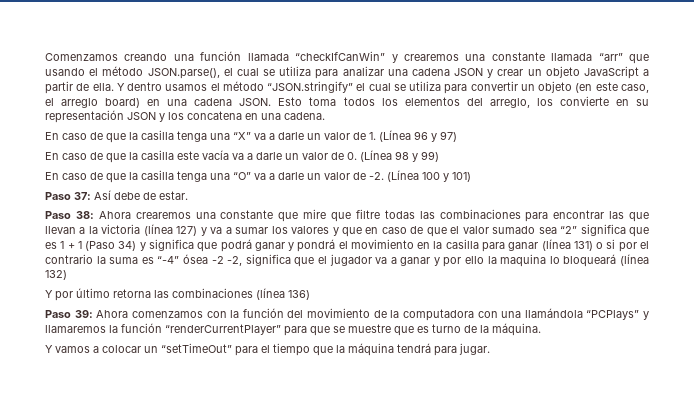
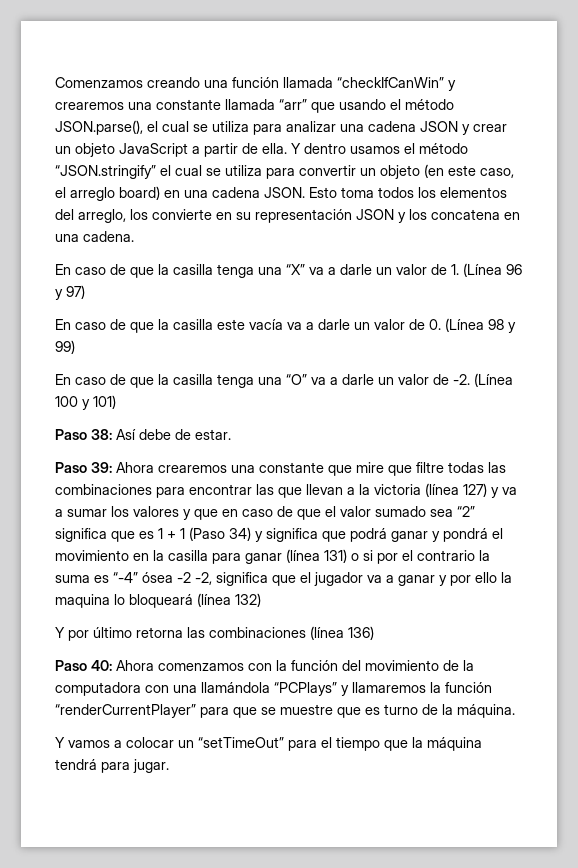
- Paso 37: Así debe de estar.
+ Paso 38: Así debe de estar.
- Paso 38:
+ Paso 39:
- Paso 39: Ahora comenzamos con la función del movimiento de la computadora con una llamándola “PCPlays” y llamaremos la función “renderCurrentPlayer” para que se muestre que es turno de la máquina.
+ Paso 40: Ahora comenzamos con la función del movimiento de la computadora con una llamándola “PCPlays” y llamaremos la función “renderCurrentPlayer” para que se muestre que es turno de la máquina.

